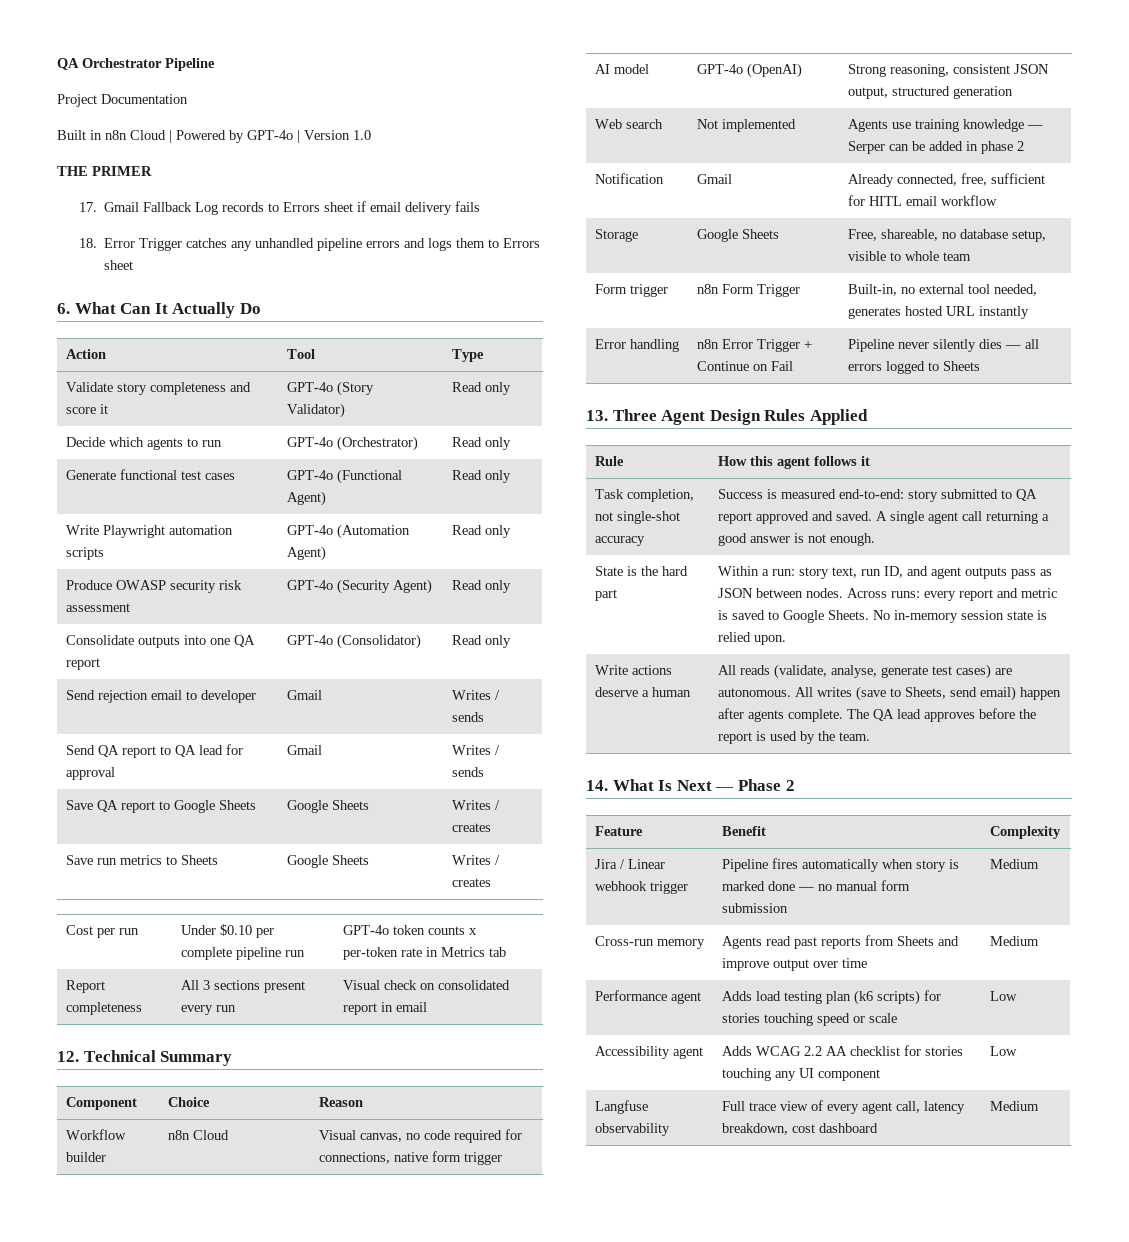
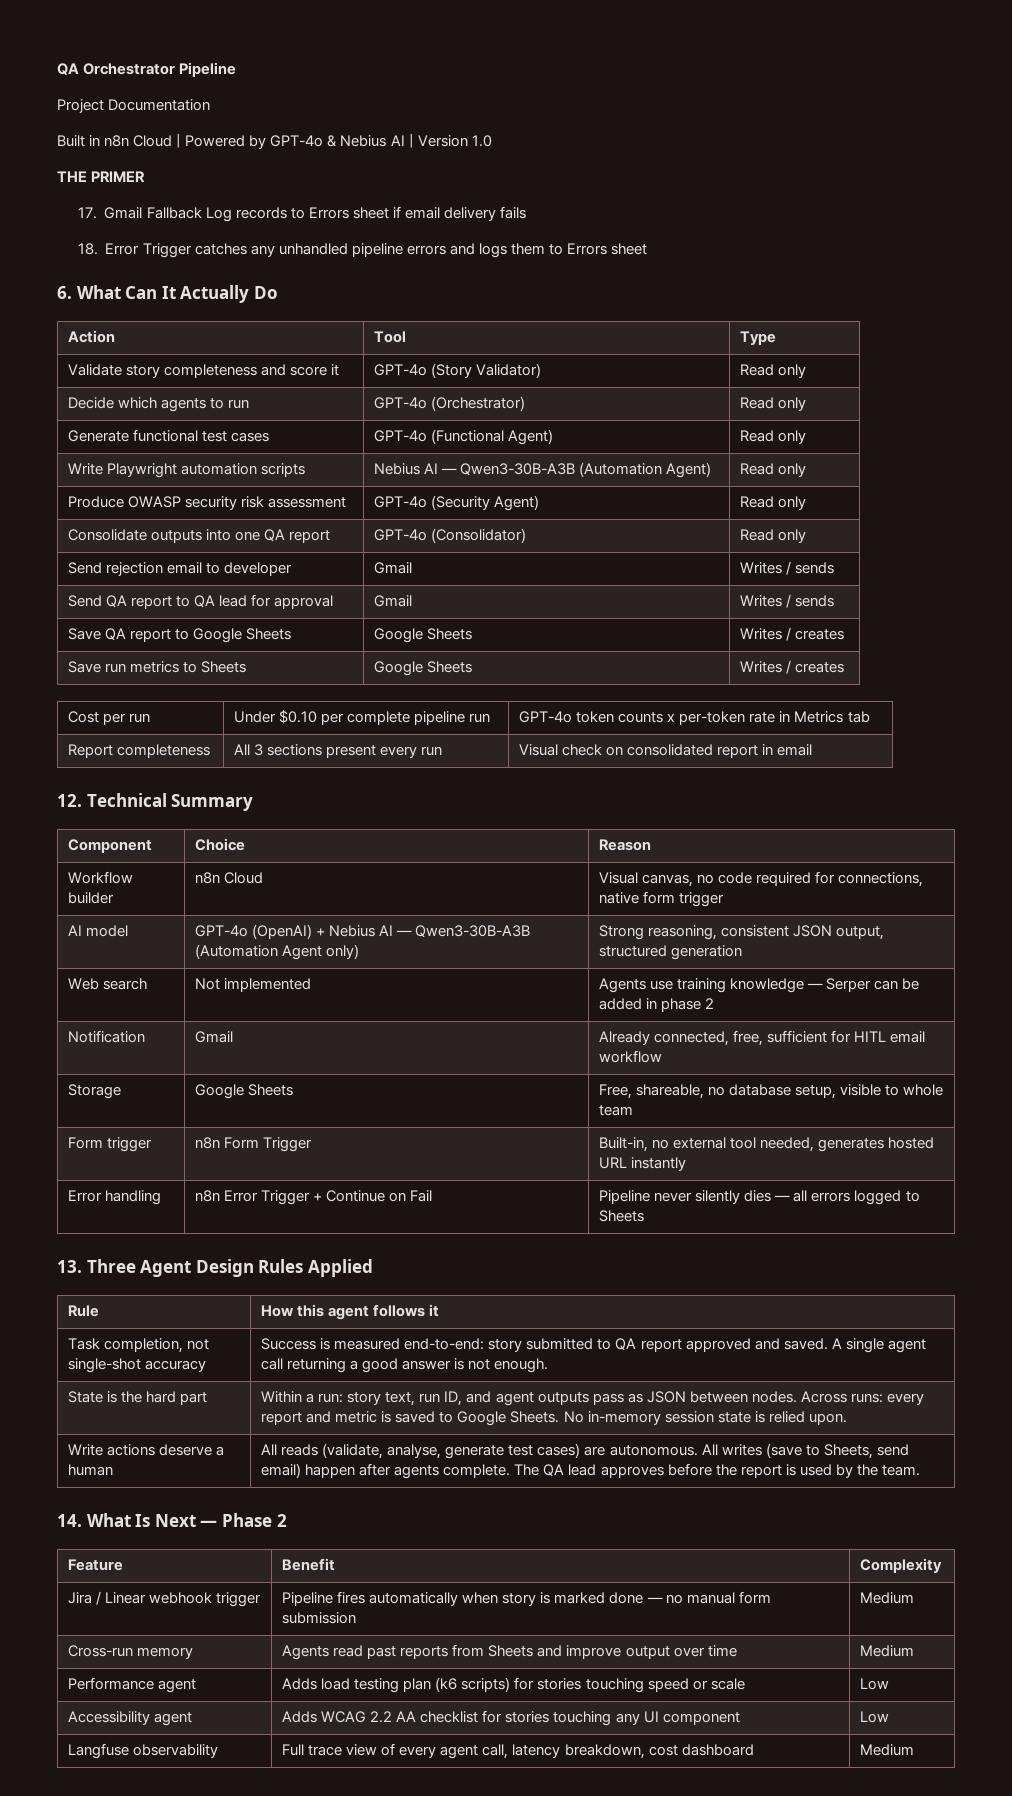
- Built in n8n Cloud | Powered by GPT-4o | Version 1.0
+ Built in n8n Cloud | Powered by GPT-4o & Nebius AI | Version 1.0
- Write Playwright automation scripts | GPT-4o (Automation Agent) | Read only
+ Write Playwright automation scripts | Nebius AI — Qwen3-30B-A3B (Automation Agent) | Read only
- AI model | GPT-4o (OpenAI) | Strong reasoning, consistent JSON output, structured generation
+ AI model | GPT-4o (OpenAI) + Nebius AI — Qwen3-30B-A3B (Automation Agent only) | Strong reasoning, consistent JSON output, structured generation

